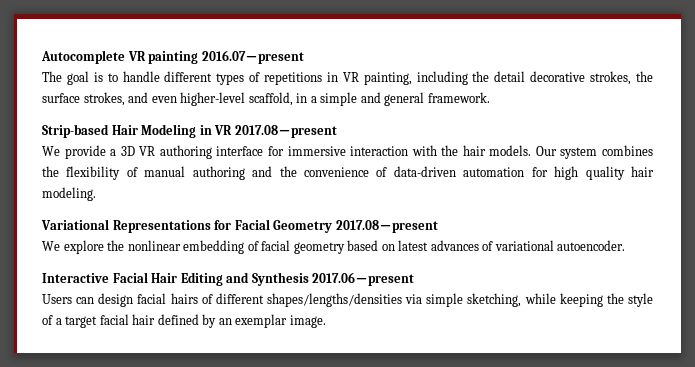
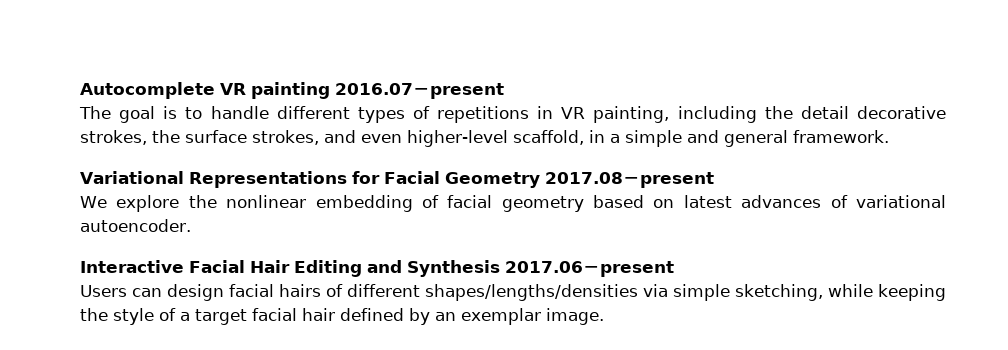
- Strip-based Hair Modeling in VR 2017.08－present
- We provide a 3D VR authoring interface for immersive interaction with the hair models. Our system combines the flexibility of manual authoring and the convenience of data-driven automation for high quality hair modeling.

